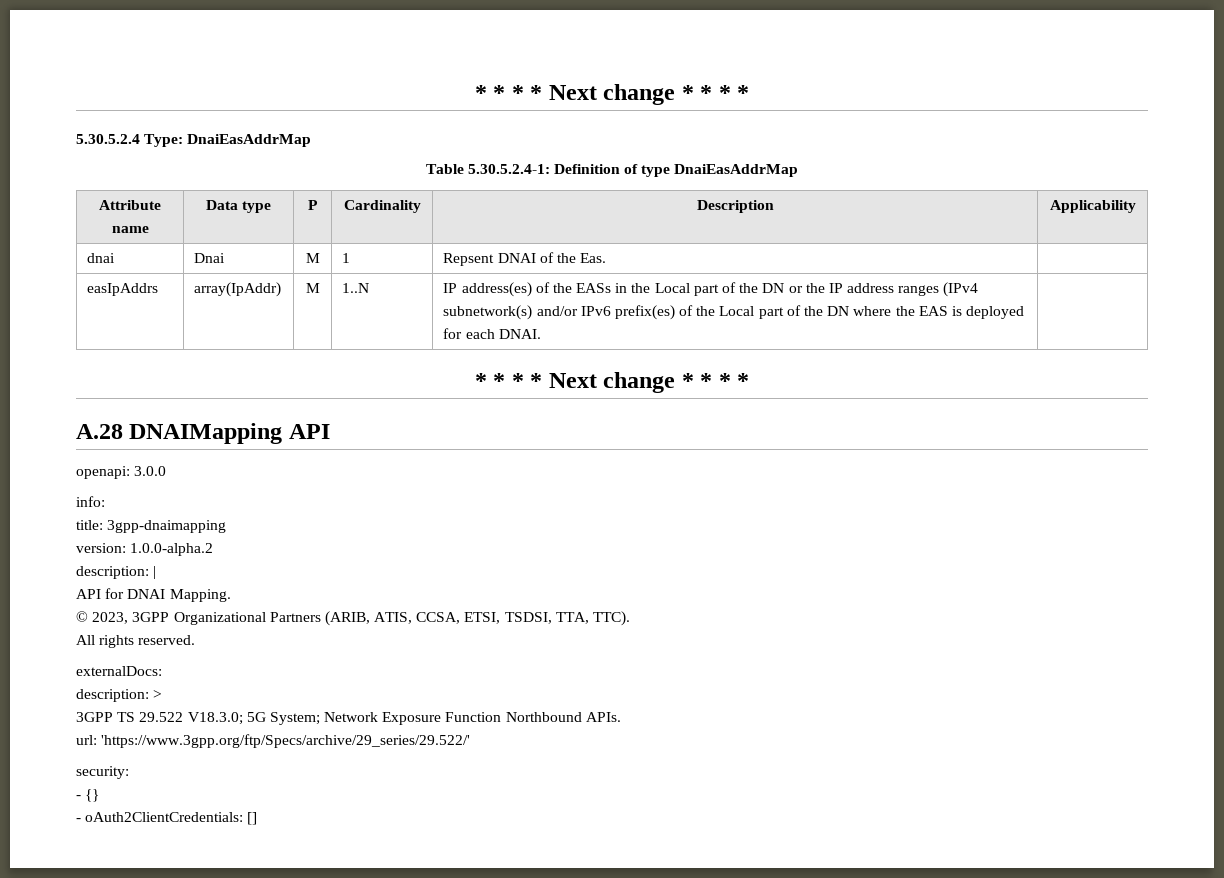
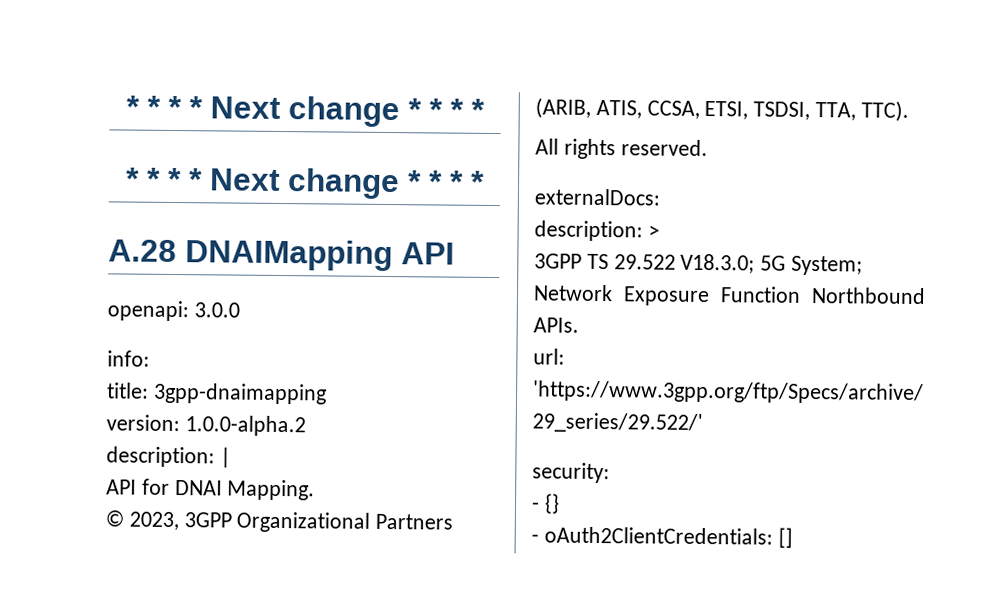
- 5.30.5.2.4 Type: DnaiEasAddrMap
- Table 5.30.5.2.4-1: Definition of type DnaiEasAddrMap
- Attribute name | Data type | P | Cardinality | Description | Applicability
- dnai | Dnai | M | 1 | Repsent DNAI of the Eas. |
- easIpAddrs | array(IpAddr) | M | 1..N | IP address(es) of the EASs in the Local part of the DN or the IP address ranges (IPv4 subnetwork(s) and/or IPv6 prefix(es) of the Local part of the DN where the EAS is deployed for each DNAI.

